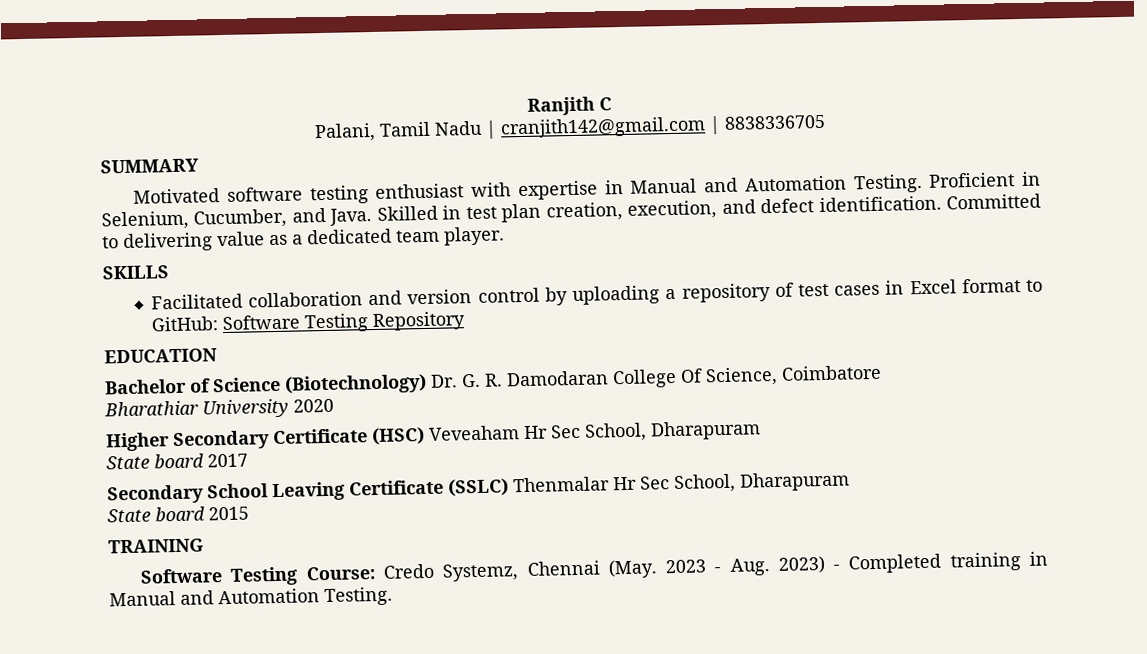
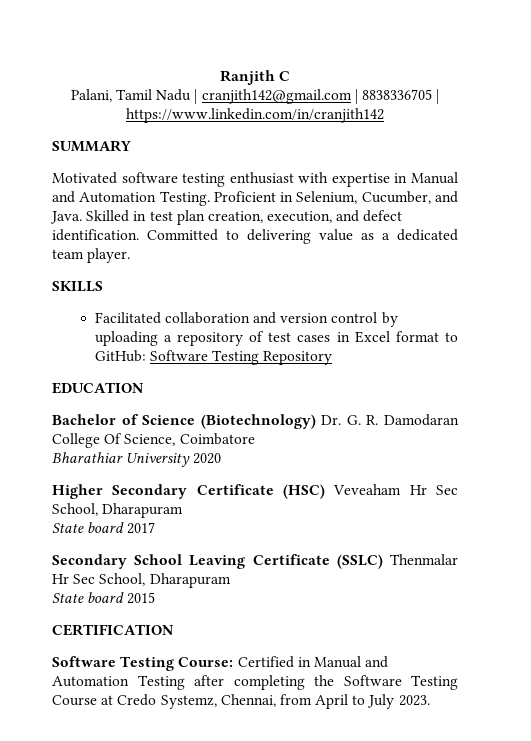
- Palani, Tamil Nadu | cranjith142@gmail.com | 8838336705
+ Palani, Tamil Nadu | cranjith142@gmail.com | 8838336705 | https://www.linkedin.com/in/cranjith142
- TRAINING
+ CERTIFICATION
- Software Testing Course: Credo Systemz, Chennai (May. 2023 - Aug. 2023) - Completed training in Manual and Automation Testing.
+ Software Testing Course: Certified in Manual and Automation Testing after completing the Software Testing Course at Credo Systemz, Chennai, from April to July 2023.

